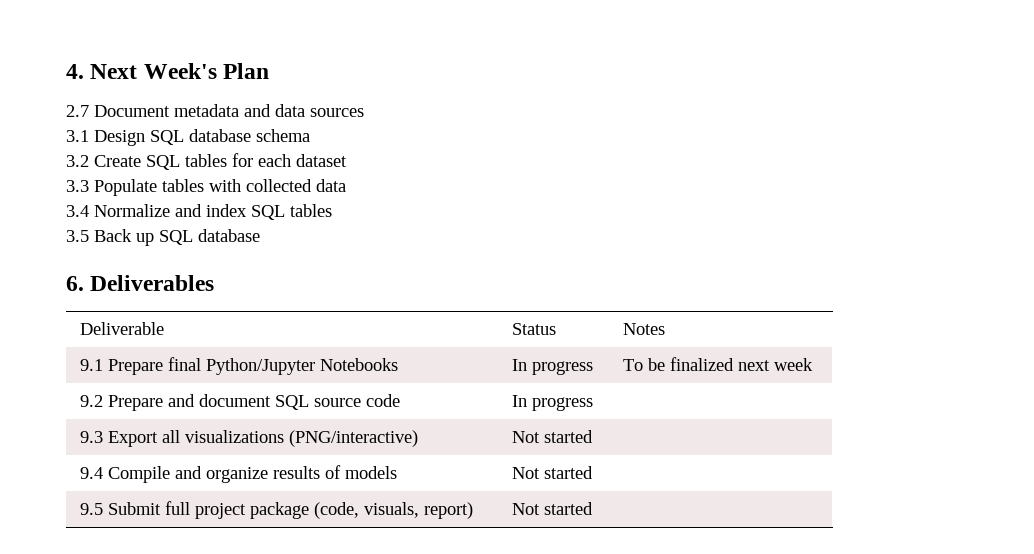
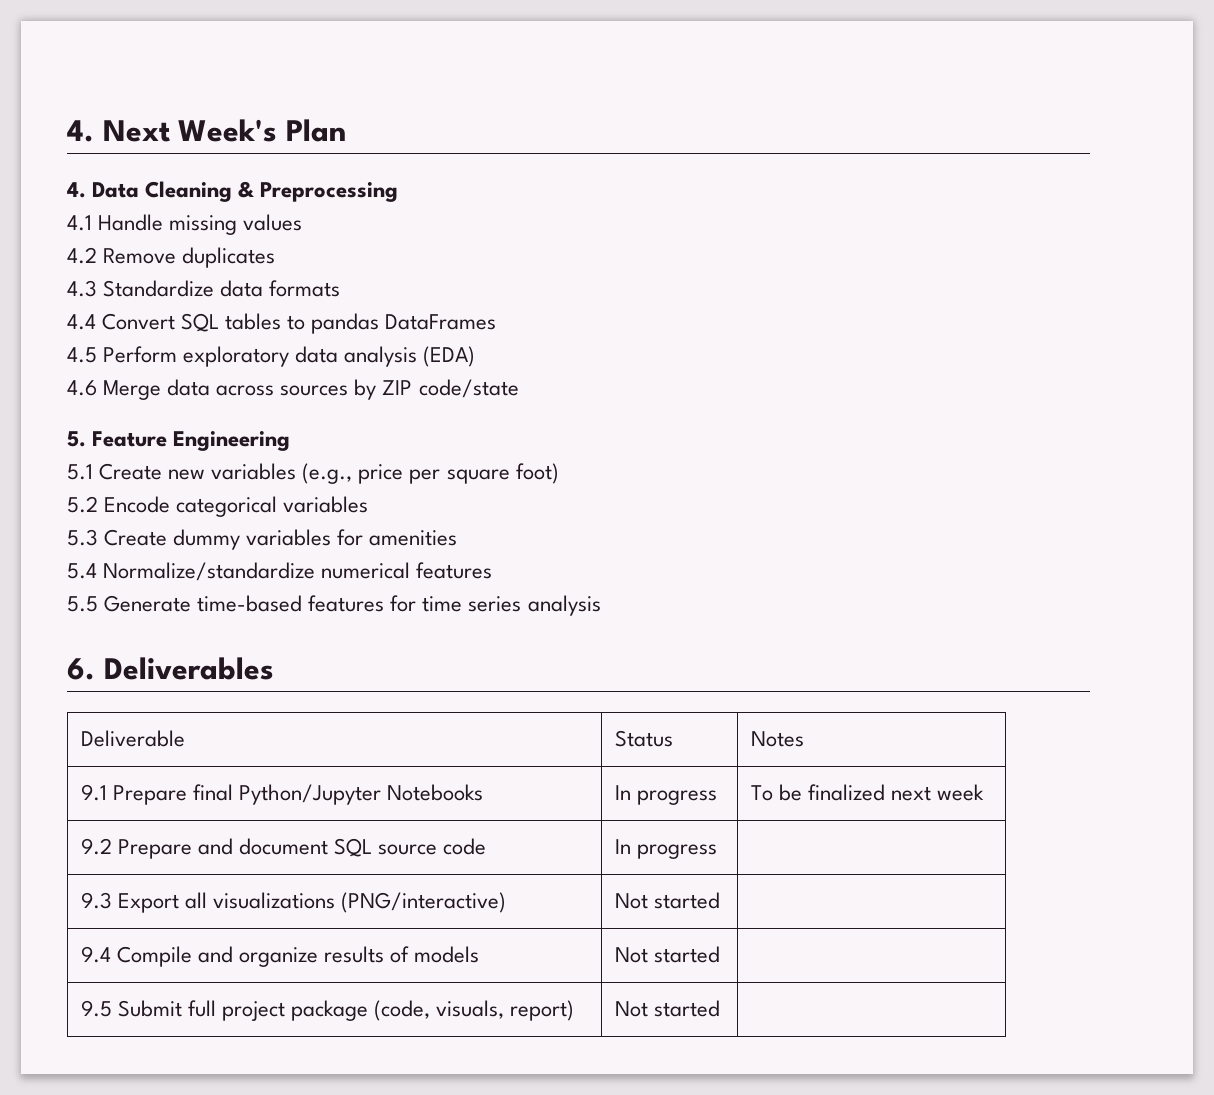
- 2.7 Document metadata and data sources
- 3.1 Design SQL database schema
- 3.2 Create SQL tables for each dataset
- 3.3 Populate tables with collected data
- 3.4 Normalize and index SQL tables
- 3.5 Back up SQL database
+ 4. Data Cleaning & Preprocessing
+ 4.1 Handle missing values
+ 4.2 Remove duplicates
+ 4.3 Standardize data formats
+ 4.4 Convert SQL tables to pandas DataFrames
+ 4.5 Perform exploratory data analysis (EDA)
+ 4.6 Merge data across sources by ZIP code/state
+ 5. Feature Engineering
+ 5.1 Create new variables (e.g., price per square foot)
+ 5.2 Encode categorical variables
+ 5.3 Create dummy variables for amenities
+ 5.4 Normalize/standardize numerical features
+ 5.5 Generate time-based features for time series analysis

